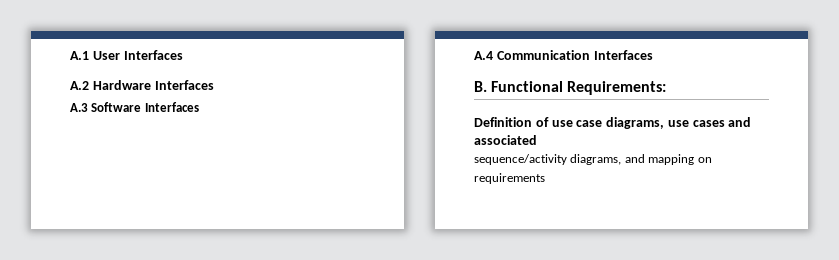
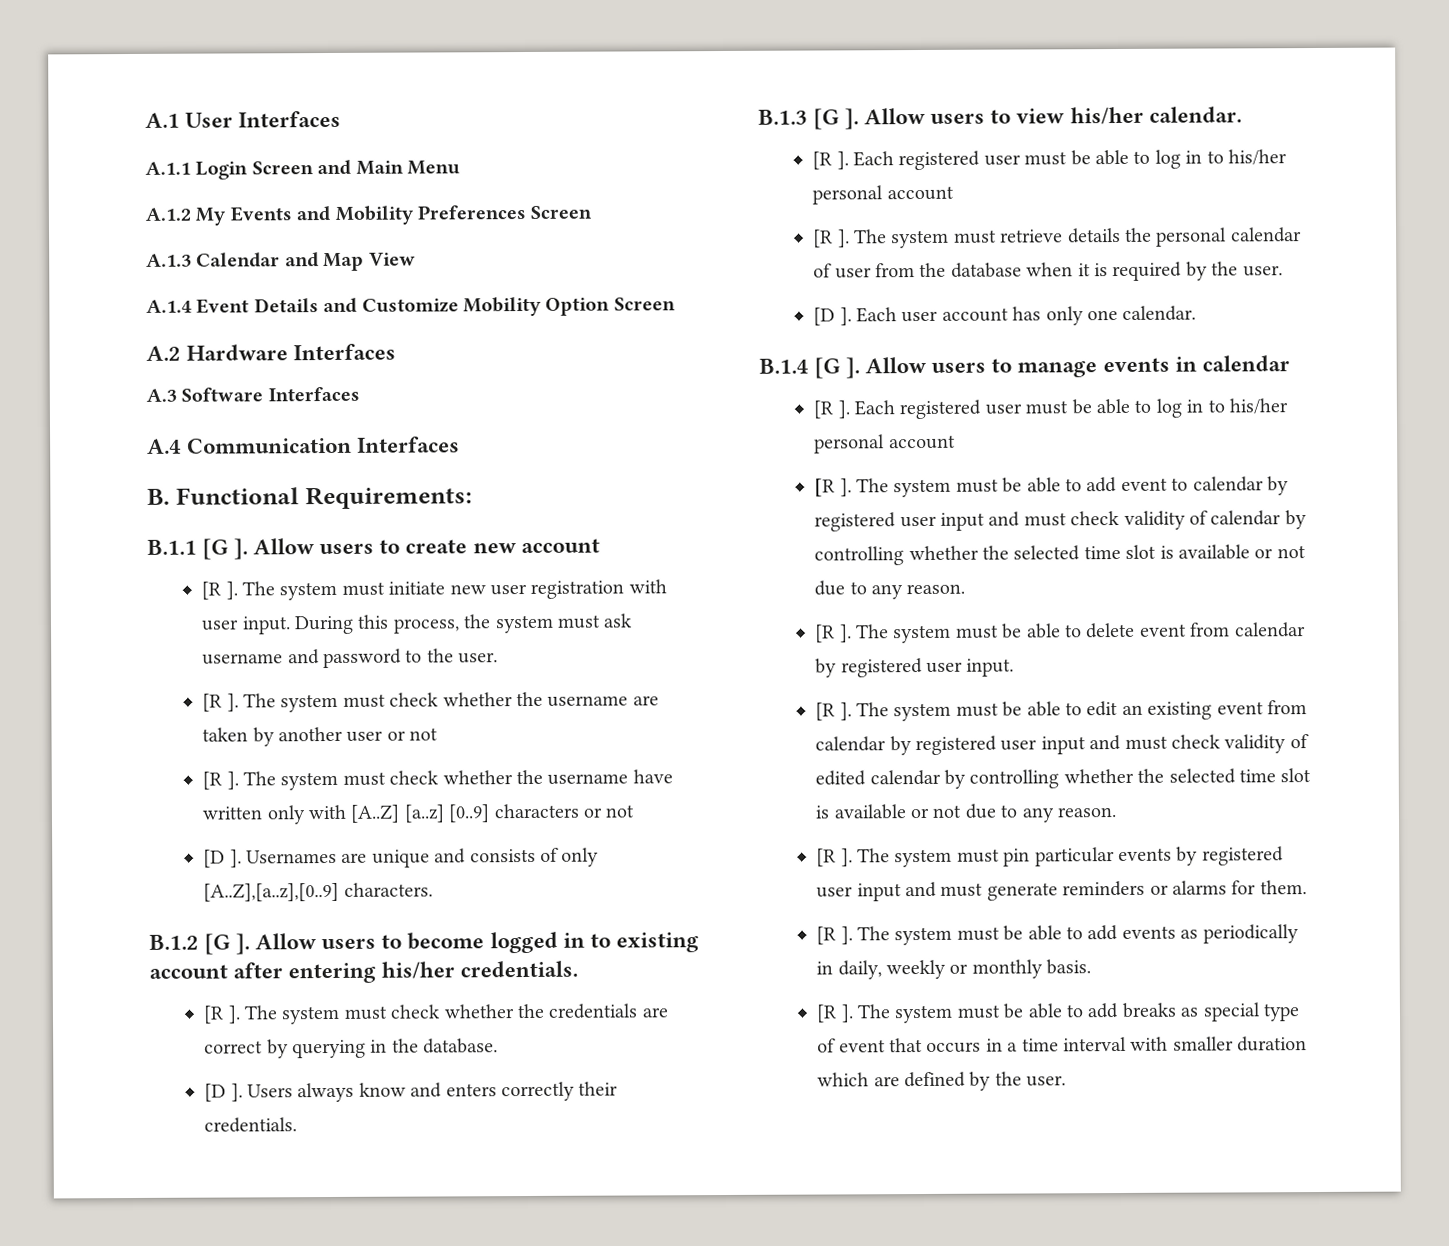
+ A.1.1 Login Screen and Main Menu
+ A.1.2 My Events and Mobility Preferences Screen
+ A.1.3 Calendar and Map View
+ A.1.4 Event Details and Customize Mobility Option Screen
- Definition of use case diagrams, use cases and associated
- sequence/activity diagrams, and mapping on requirements
+ B.1.1 [G ]. Allow users to create new account
+ [R ]. The system must initiate new user registration with user input. During this process, the system must ask username and password to the user.
+ [R ]. The system must check whether the username are taken by another user or not
+ [R ]. The system must check whether the username have written only with [A..Z] [a..z] [0..9] characters or not
+ [D ]. Usernames are unique and consists of only [A..Z],[a..z],[0..9] characters.
+ B.1.2 [G ]. Allow users to become logged in to existing account after entering his/her credentials.
+ [R ]. The system must check whether the credentials are correct by querying in the database.
+ [D ]. Users always know and enters correctly their credentials.
+ B.1.3 [G ]. Allow users to view his/her calendar.
+ [R ]. Each registered user must be able to log in to his/her personal account
+ [R ]. The system must retrieve details the personal calendar of user from the database when it is required by the user.
+ [D ]. Each user account has only one calendar.
+ B.1.4 [G ]. Allow users to manage events in calendar
+ [R ]. Each registered user must be able to log in to his/her personal account
+ [R ]. The system must be able to add event to calendar by registered user input and must check validity of calendar by controlling whether the selected time slot is available or not due to any reason.
+ [R ]. The system must be able to delete event from calendar by registered user input.
+ [R ]. The system must be able to edit an existing event from calendar by registered user input and must check validity of edited calendar by controlling whether the selected time slot is available or not due to any reason.
+ [R ]. The system must pin particular events by registered user input and must generate reminders or alarms for them.
+ [R ]. The system must be able to add events as periodically in daily, weekly or monthly basis.
+ [R ]. The system must be able to add breaks as special type of event that occurs in a time interval with smaller duration which are defined by the user.

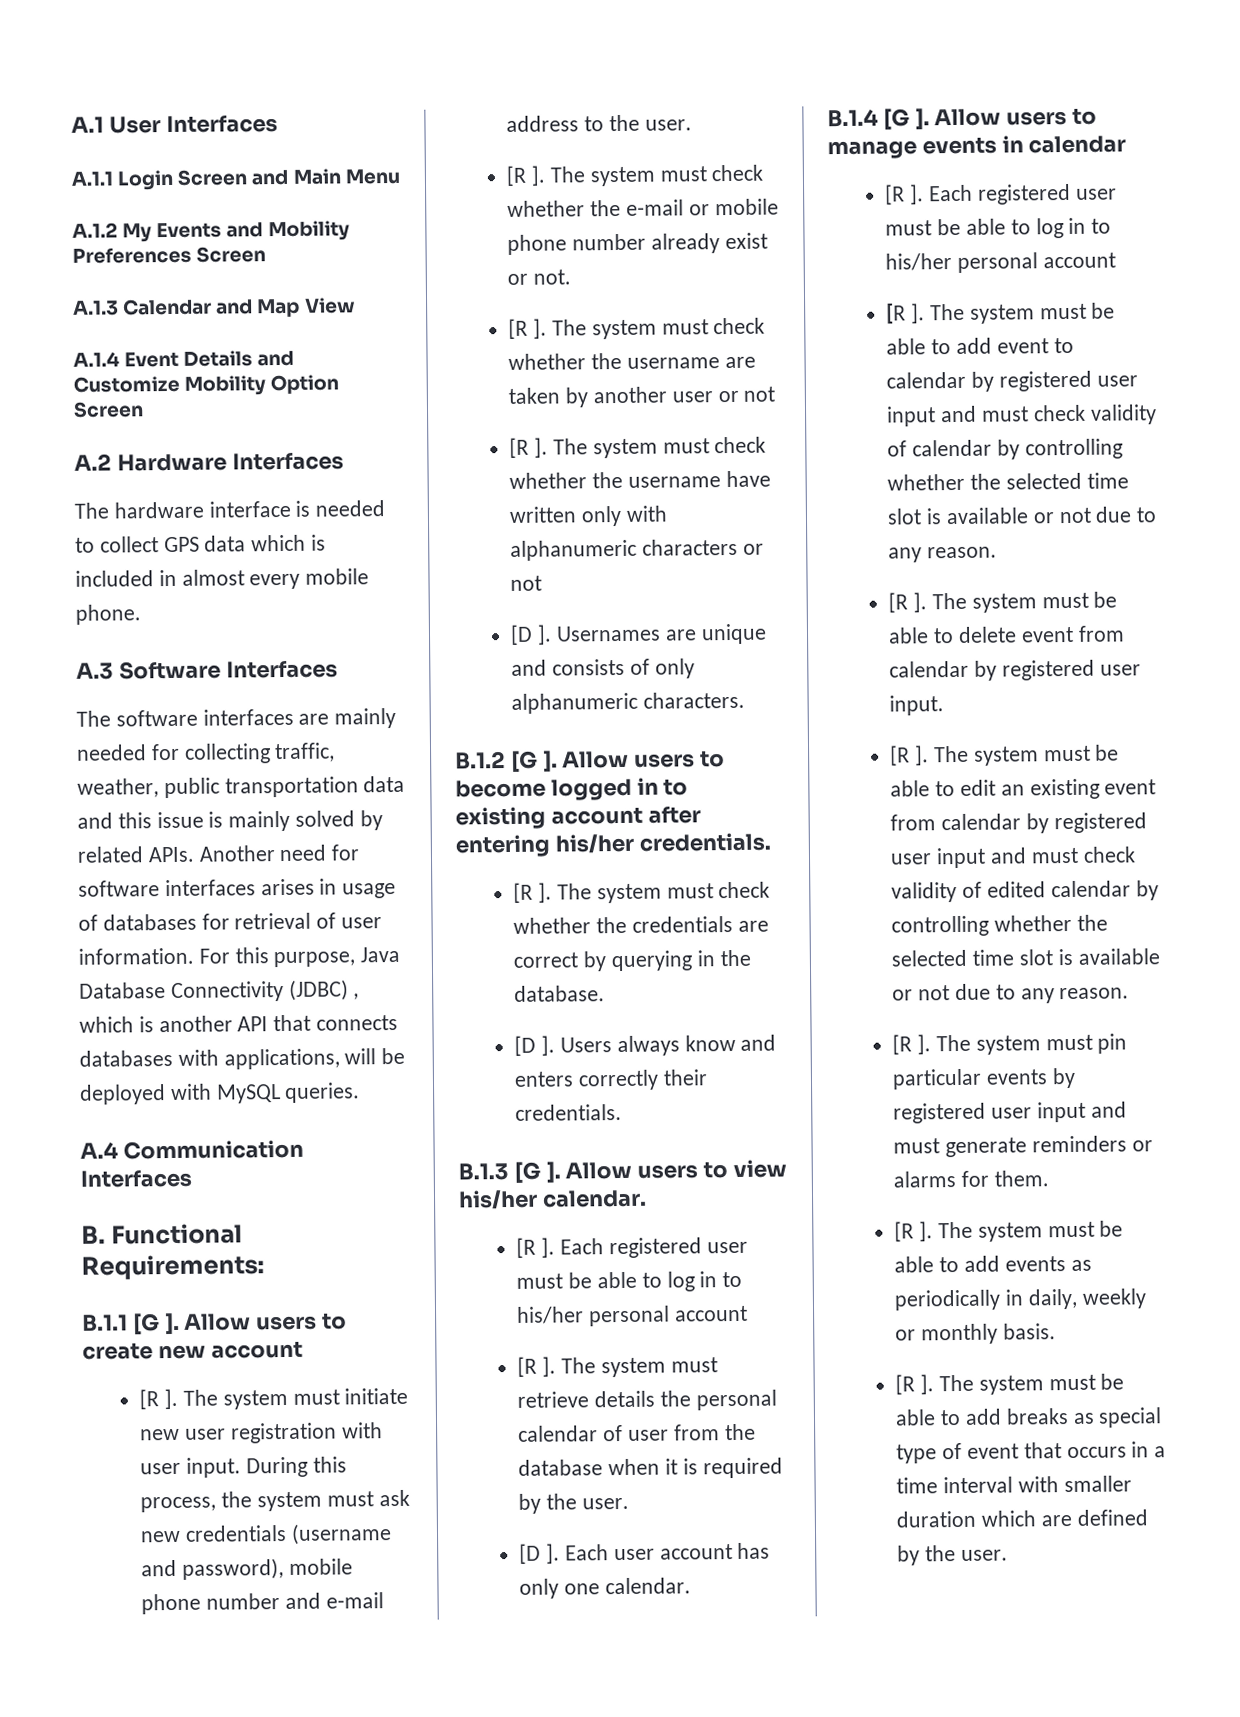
+ The hardware interface is needed to collect GPS data which is included in almost every mobile phone.
  A.3 Software Interfaces
+ The software interfaces are mainly needed for collecting traffic, weather, public transportation data and this issue is mainly solved by related APIs. Another need for software interfaces arises in usage of databases for retrieval of user information. For this purpose, Java Database Connectivity (JDBC) , which is another API that connects databases with applications, will be deployed with MySQL queries.
- During this process, the system must ask username and password to the user.
+ During this process, the system must ask new credentials (username and password), mobile phone number and e-mail address to the user.
+ [R ]. The system must check whether the e-mail or mobile phone number already exist or not.
- The system must check whether the username have written only with [A..Z] [a..z] [0..9] characters or not
+ The system must check whether the username have written only with alphanumeric characters or not
- Usernames are unique and consists of only [A..Z],[a..z],[0..9] characters.
+ Usernames are unique and consists of only alphanumeric characters.

